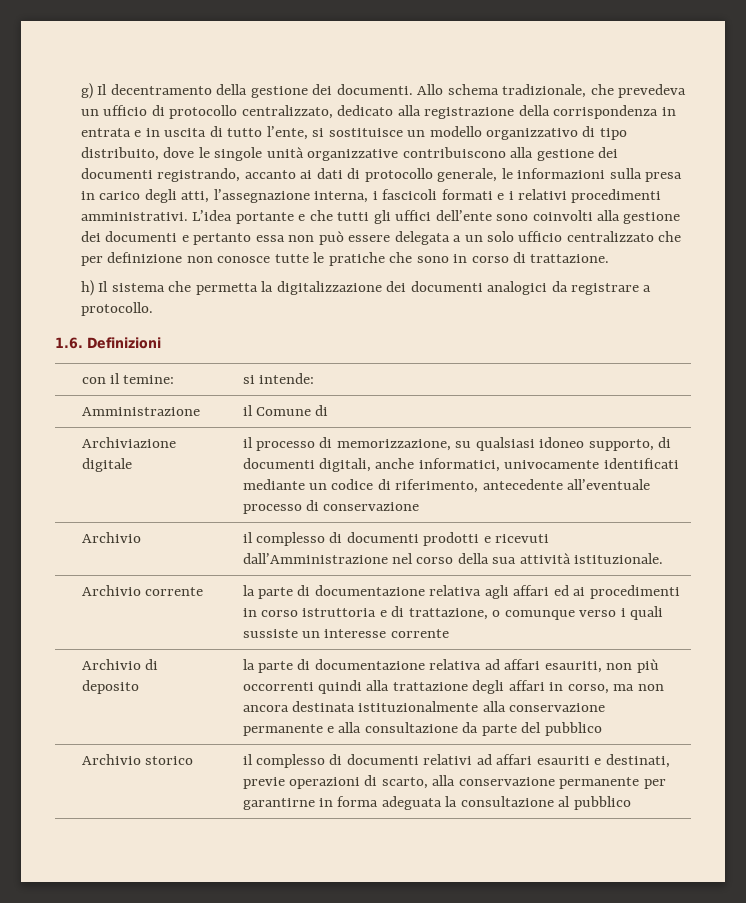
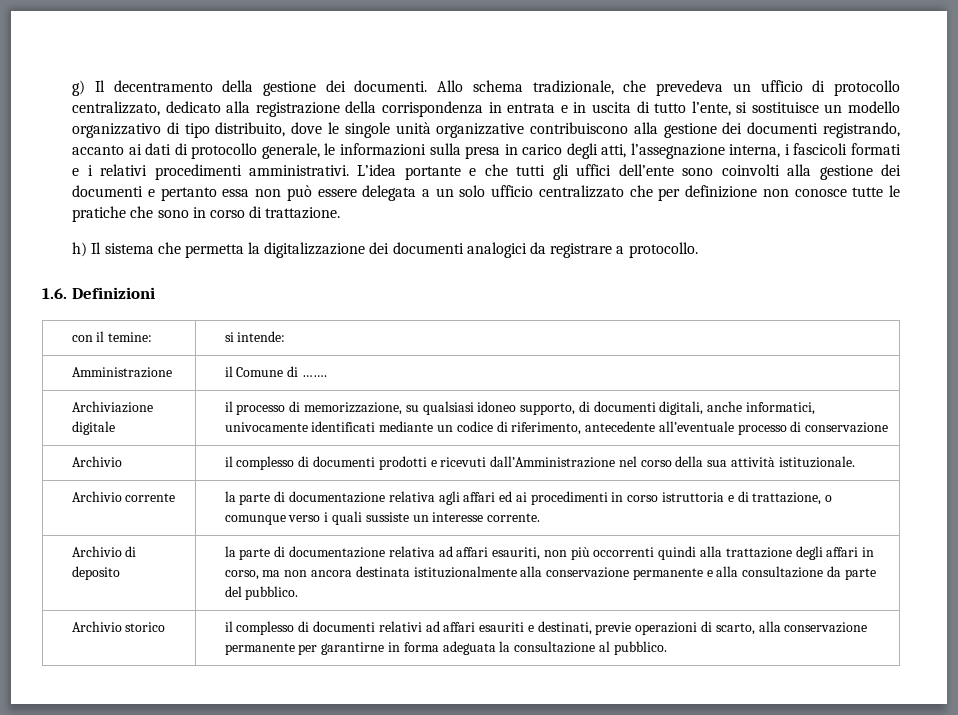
- Amministrazione | il Comune di
+ Amministrazione | il Comune di …….
- Archivio corrente | la parte di documentazione relativa agli affari ed ai procedimenti in corso istruttoria e di trattazione, o comunque verso i quali sussiste un interesse corrente
+ Archivio corrente | la parte di documentazione relativa agli affari ed ai procedimenti in corso istruttoria e di trattazione, o comunque verso i quali sussiste un interesse corrente.
- Archivio di deposito | la parte di documentazione relativa ad affari esauriti, non più occorrenti quindi alla trattazione degli affari in corso, ma non ancora destinata istituzionalmente alla conservazione permanente e alla consultazione da parte del pubblico
+ Archivio di deposito | la parte di documentazione relativa ad affari esauriti, non più occorrenti quindi alla trattazione degli affari in corso, ma non ancora destinata istituzionalmente alla conservazione permanente e alla consultazione da parte del pubblico.
- Archivio storico | il complesso di documenti relativi ad affari esauriti e destinati, previe operazioni di scarto, alla conservazione permanente per garantirne in forma adeguata la consultazione al pubblico
+ Archivio storico | il complesso di documenti relativi ad affari esauriti e destinati, previe operazioni di scarto, alla conservazione permanente per garantirne in forma adeguata la consultazione al pubblico.

